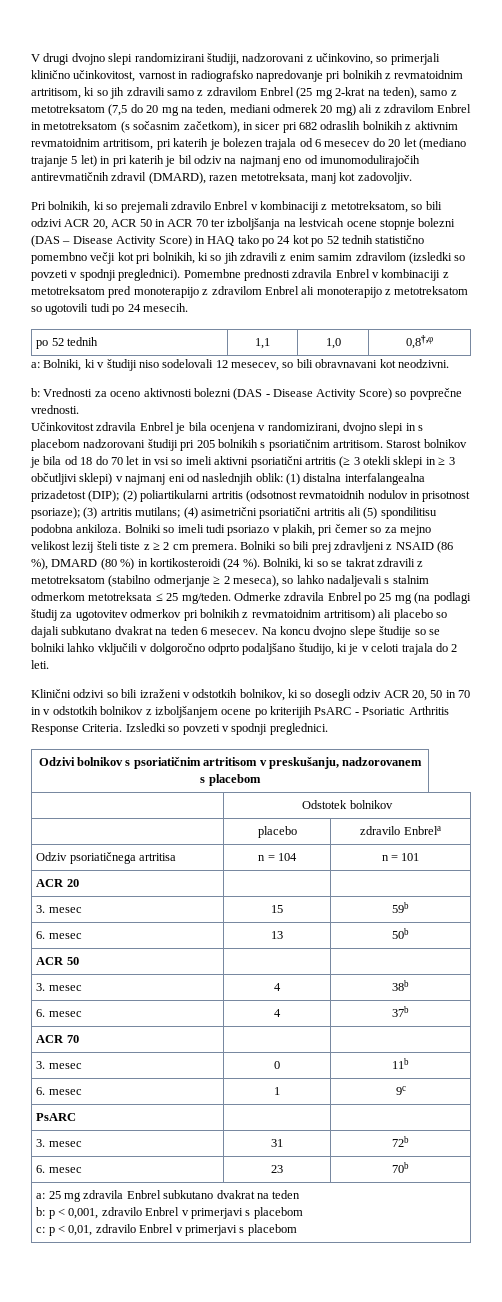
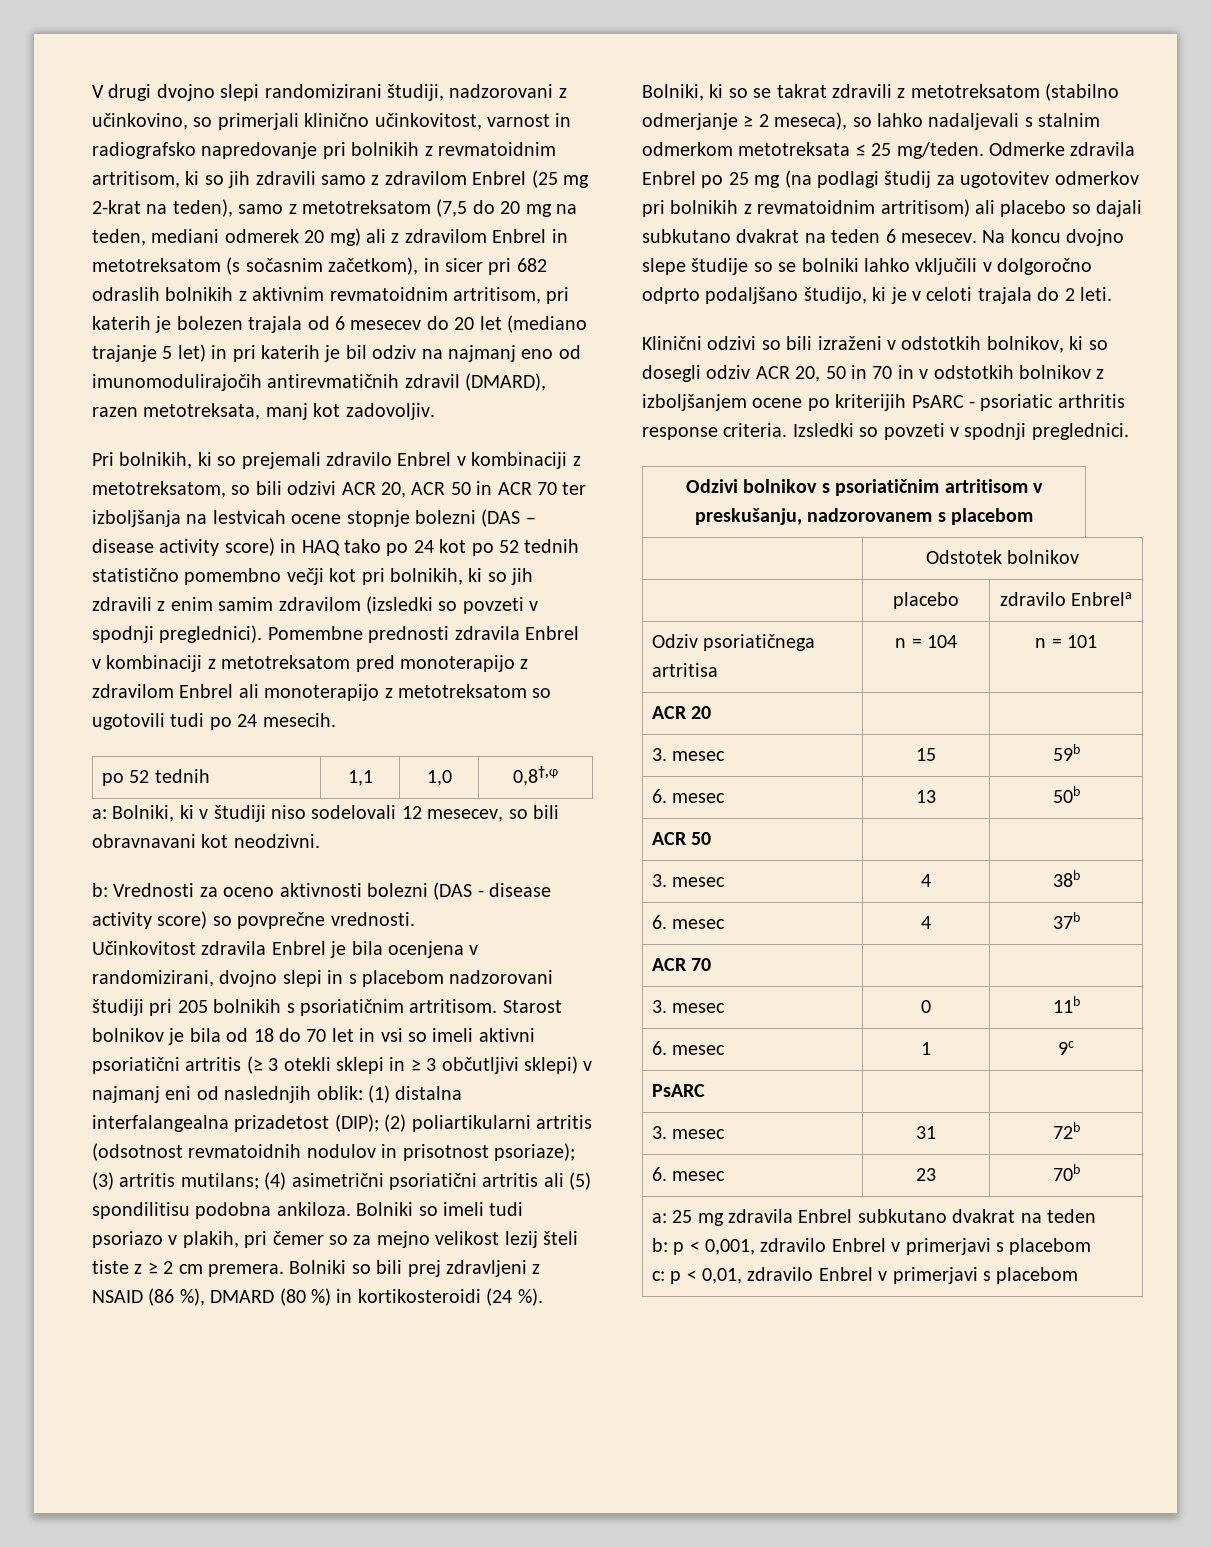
- Pri bolnikih, ki so prejemali zdravilo Enbrel v kombinaciji z metotreksatom, so bili odzivi ACR 20, ACR 50 in ACR 70 ter izboljšanja na lestvicah ocene stopnje bolezni (DAS – Disease Activity Score) in HAQ tako po 24 kot po 52 tednih statistično pomembno večji kot pri bolnikih, ki so jih zdravili z enim samim zdravilom (izsledki so povzeti v spodnji preglednici).
+ Pri bolnikih, ki so prejemali zdravilo Enbrel v kombinaciji z metotreksatom, so bili odzivi ACR 20, ACR 50 in ACR 70 ter izboljšanja na lestvicah ocene stopnje bolezni (DAS – disease activity score) in HAQ tako po 24 kot po 52 tednih statistično pomembno večji kot pri bolnikih, ki so jih zdravili z enim samim zdravilom (izsledki so povzeti v spodnji preglednici).
- b: Vrednosti za oceno aktivnosti bolezni (DAS - Disease Activity Score) so povprečne vrednosti.
+ b: Vrednosti za oceno aktivnosti bolezni (DAS - disease activity score) so povprečne vrednosti.
- Klinični odzivi so bili izraženi v odstotkih bolnikov, ki so dosegli odziv ACR 20, 50 in 70 in v odstotkih bolnikov z izboljšanjem ocene po kriterijih PsARC - Psoriatic Arthritis Response Criteria.
+ Klinični odzivi so bili izraženi v odstotkih bolnikov, ki so dosegli odziv ACR 20, 50 in 70 in v odstotkih bolnikov z izboljšanjem ocene po kriterijih PsARC - psoriatic arthritis response criteria.

